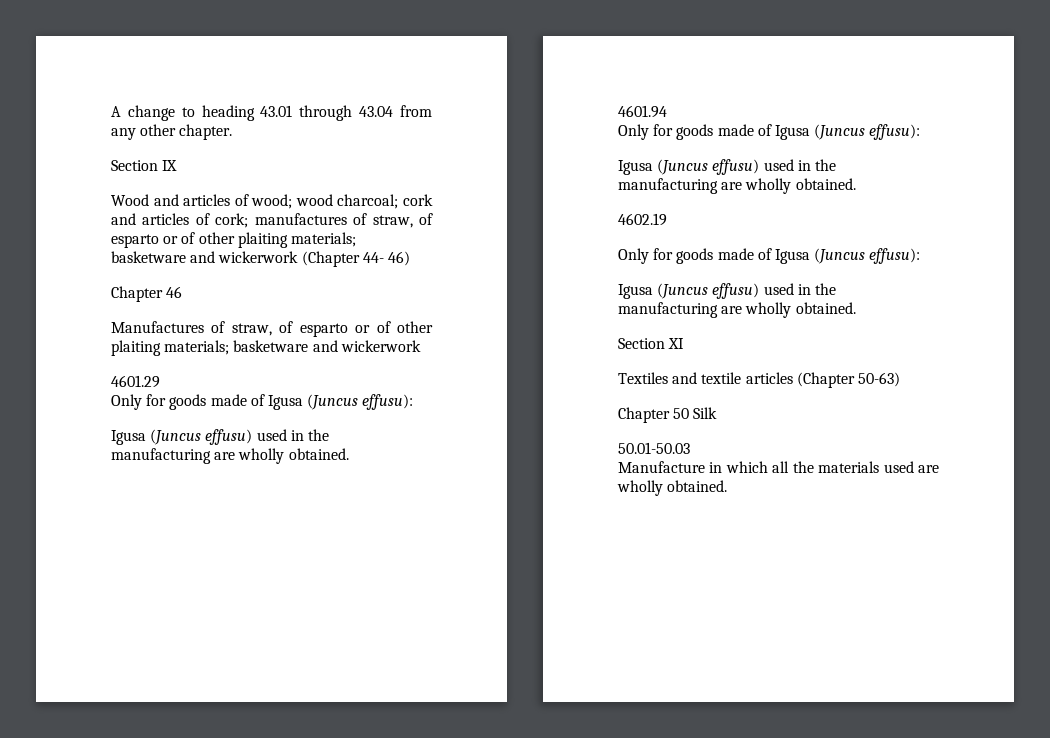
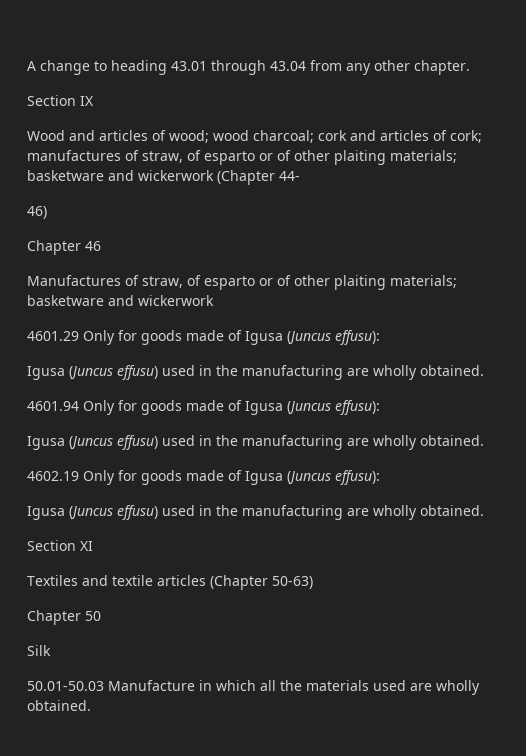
- Wood and articles of wood; wood charcoal; cork and articles of cork; manufactures of straw, of esparto or of other plaiting materials; basketware and wickerwork (Chapter 44- 46)
+ Wood and articles of wood; wood charcoal; cork and articles of cork; manufactures of straw, of esparto or of other plaiting materials; basketware and wickerwork (Chapter 44-
+ 46)
- 4601.29
- Only for goods made of Igusa (Juncus effusu):
+ 4601.29 Only for goods made of Igusa (Juncus effusu):
- 4601.94
- Only for goods made of Igusa (Juncus effusu):
+ 4601.94 Only for goods made of Igusa (Juncus effusu):
- 4602.19
- Only for goods made of Igusa (Juncus effusu):
+ 4602.19 Only for goods made of Igusa (Juncus effusu):
- Chapter 50 Silk
+ Chapter 50
+ Silk
- 50.01-50.03
- Manufacture in which all the materials used are wholly obtained.
+ 50.01-50.03 Manufacture in which all the materials used are wholly obtained.

